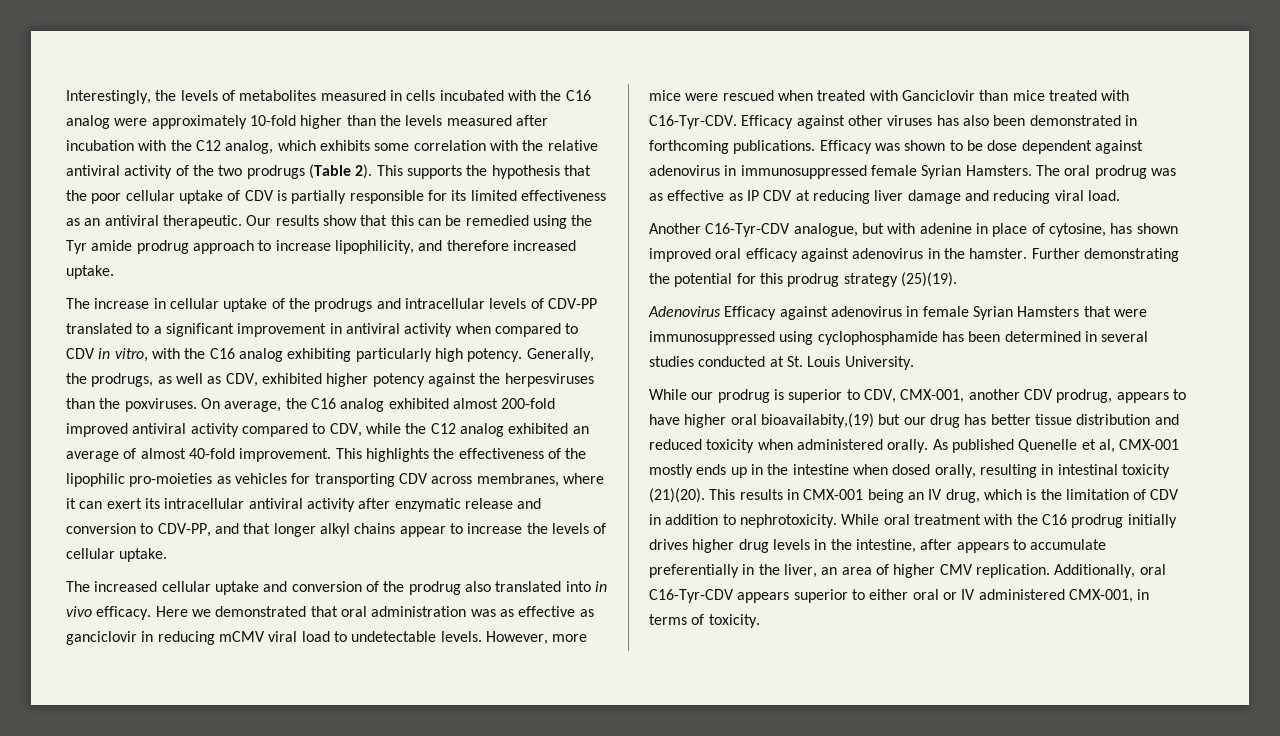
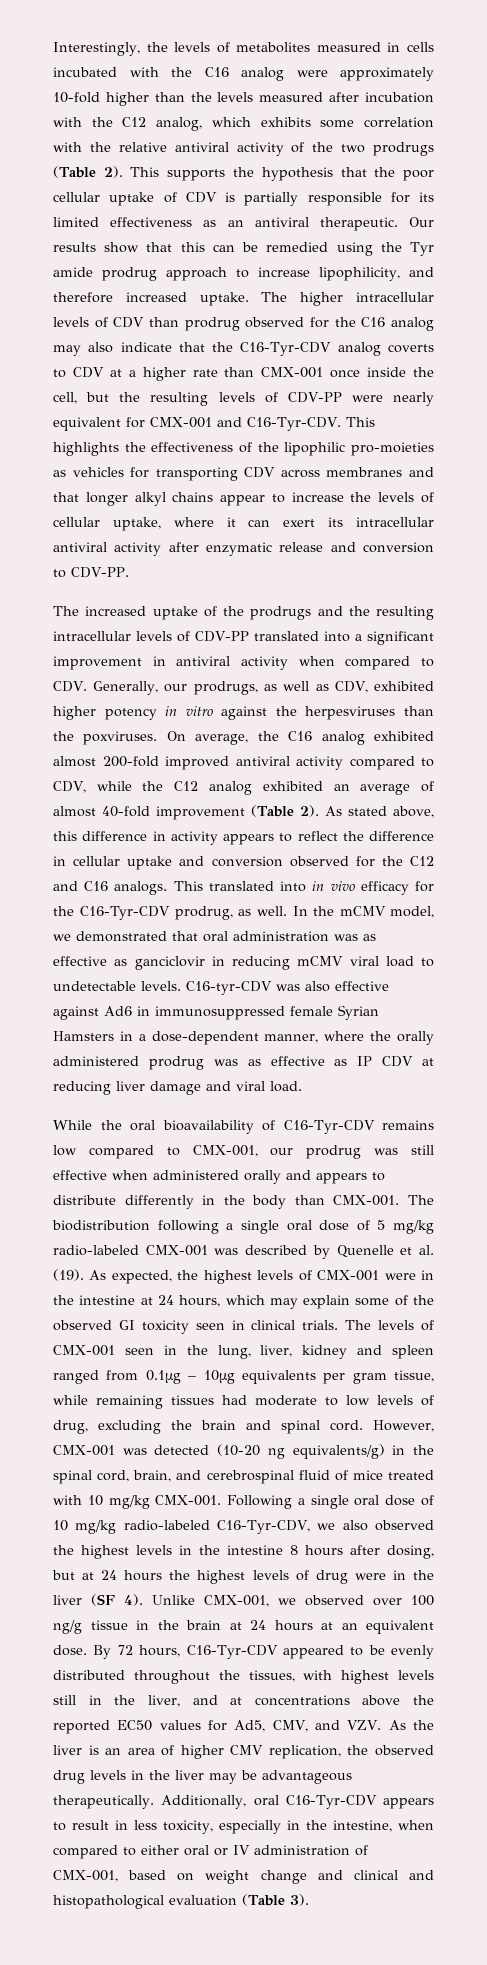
- Our results show that this can be remedied using the Tyr amide prodrug approach to increase lipophilicity, and therefore increased uptake.
- The increase in cellular uptake of the prodrugs and intracellular levels of CDV-PP translated to a significant improvement in antiviral activity when compared to CDV in vitro, with the C16 analog exhibiting particularly high potency. Generally, the prodrugs, as well as CDV, exhibited higher potency against the herpesviruses than the poxviruses.
+ Our results show that this can be remedied using the Tyr amide prodrug approach to increase lipophilicity, and therefore increased uptake. The higher intracellular levels of CDV than prodrug observed for the C16 analog may also indicate that the C16-Tyr-CDV analog coverts to CDV at a higher rate than CMX-001 once inside the cell, but the resulting levels of CDV-PP were nearly equivalent for CMX-001 and C16-Tyr-CDV. This highlights the effectiveness of the lipophilic pro-moieties as vehicles for transporting CDV across membranes and that longer alkyl chains appear to increase the levels of cellular uptake, where it can exert its intracellular antiviral activity after enzymatic release and conversion to CDV-PP.
+ The increased uptake of the prodrugs and the resulting intracellular levels of CDV-PP translated into a significant improvement in antiviral activity when compared to CDV. Generally, our prodrugs, as well as CDV, exhibited higher potency in vitro against the herpesviruses than the poxviruses.
- On average, the C16 analog exhibited almost 200-fold improved antiviral activity compared to CDV, while the C12 analog exhibited an average of almost 40-fold improvement. This highlights the effectiveness of the lipophilic pro-moieties as vehicles for transporting CDV across membranes, where it can exert its intracellular antiviral activity after enzymatic release and conversion to CDV-PP, and that longer alkyl chains appear to increase the levels of cellular uptake.
- The increased cellular uptake and conversion of the prodrug also translated into in vivo efficacy. Here we demonstrated that oral administration was as effective as ganciclovir in reducing mCMV viral load to undetectable levels.
+ On average, the C16 analog exhibited almost 200-fold improved antiviral activity compared to CDV, while the C12 analog exhibited an average of almost 40-fold improvement (Table 2). As stated above, this difference in activity appears to reflect the difference in cellular uptake and conversion observed for the C12 and C16 analogs. This translated into in vivo efficacy for the C16-Tyr-CDV prodrug, as well. In the mCMV model, we demonstrated that oral administration was as effective as ganciclovir in reducing mCMV viral load to undetectable levels.
- However, more mice were rescued when treated with Ganciclovir than mice treated with C16-Tyr-CDV. Efficacy against other viruses has also been demonstrated in forthcoming publications. Efficacy was shown to be dose dependent against adenovirus in immunosuppressed female Syrian Hamsters. The oral prodrug was as effective as IP CDV at reducing liver damage and reducing viral load.
+ C16-tyr-CDV was also effective against Ad6 in immunosuppressed female Syrian Hamsters in a dose-dependent manner, where the orally administered prodrug was as effective as IP CDV at reducing liver damage and viral load.
- Another C16-Tyr-CDV analogue, but with adenine in place of cytosine, has shown improved oral efficacy against adenovirus in the hamster. Further demonstrating the potential for this prodrug strategy (25)(19).
- Adenovirus Efficacy against adenovirus in female Syrian Hamsters that were immunosuppressed using cyclophosphamide has been determined in several studies conducted at St. Louis University.
- While our prodrug is superior to CDV, CMX-001, another CDV prodrug, appears to have higher oral bioavailabity,(19) but our drug has better tissue distribution and reduced toxicity when administered orally. As published Quenelle et al, CMX-001 mostly ends up in the intestine when dosed orally, resulting in intestinal toxicity (21)(20). This results in CMX-001 being an IV drug, which is the limitation of CDV in addition to nephrotoxicity. While oral treatment with the C16 prodrug initially drives higher drug levels in the intestine, after appears to accumulate preferentially in the liver, an area of higher CMV replication. Additionally, oral C16-Tyr-CDV appears superior to either oral or IV administered CMX-001, in terms of toxicity.
+ While the oral bioavailability of C16-Tyr-CDV remains low compared to CMX-001, our prodrug was still effective when administered orally and appears to distribute differently in the body than CMX-001. The biodistribution following a single oral dose of 5 mg/kg radio-labeled CMX-001 was described by Quenelle et al. (19). As expected, the highest levels of CMX-001 were in the intestine at 24 hours, which may explain some of the observed GI toxicity seen in clinical trials. The levels of CMX-001 seen in the lung, liver, kidney and spleen ranged from 0.1µg – 10µg equivalents per gram tissue, while remaining tissues had moderate to low levels of drug, excluding the brain and spinal cord. However, CMX-001 was detected (10-20 ng equivalents/g) in the spinal cord, brain, and cerebrospinal fluid of mice treated with 10 mg/kg CMX-001. Following a single oral dose of 10 mg/kg radio-labeled C16-Tyr-CDV, we also observed the highest levels in the intestine 8 hours after dosing, but at 24 hours the highest levels of drug were in the liver (SF 4). Unlike CMX-001, we observed over 100 ng/g tissue in the brain at 24 hours at an equivalent dose. By 72 hours, C16-Tyr-CDV appeared to be evenly distributed throughout the tissues, with highest levels still in the liver, and at concentrations above the reported EC50 values for Ad5, CMV, and VZV. As the liver is an area of higher CMV replication, the observed drug levels in the liver may be advantageous therapeutically. Additionally, oral C16-Tyr-CDV appears to result in less toxicity, especially in the intestine, when compared to either oral or IV administration of CMX-001, based on weight change and clinical and histopathological evaluation (Table 3).

